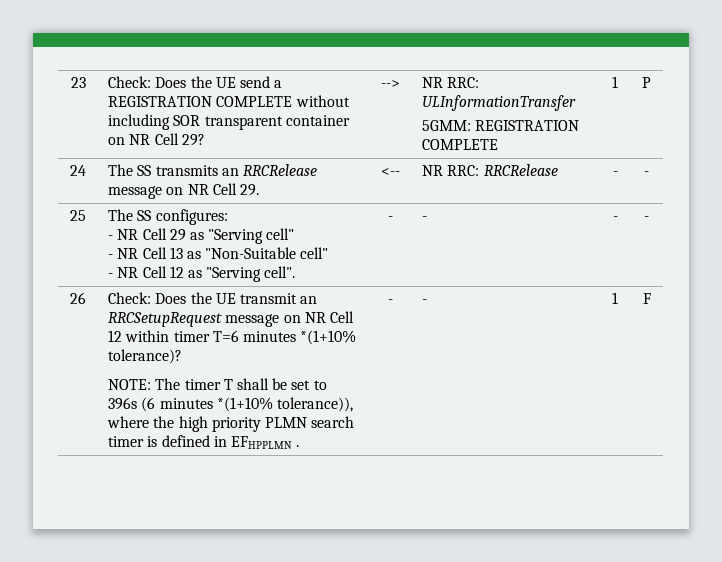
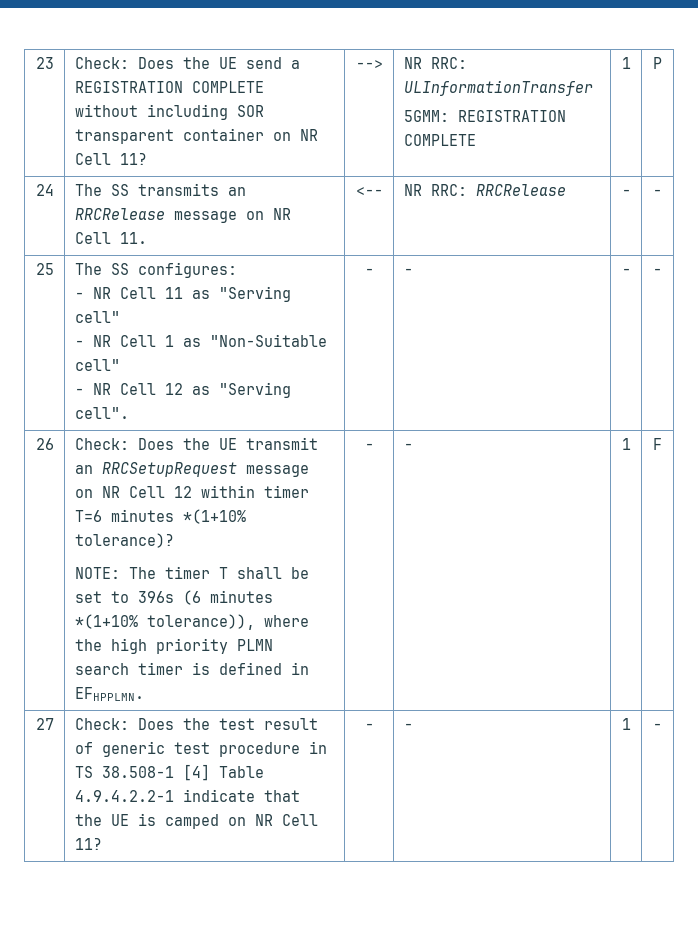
- 23 | Check: Does the UE send a REGISTRATION COMPLETE without including SOR transparent container on NR Cell 29? | --> | NR RRC: ULInformationTransfer
+ 23 | Check: Does the UE send a REGISTRATION COMPLETE without including SOR transparent container on NR Cell 11? | --> | NR RRC: ULInformationTransfer
- 24 | The SS transmits an RRCRelease message on NR Cell 29. | <-- | NR RRC: RRCRelease | - | -
+ 24 | The SS transmits an RRCRelease message on NR Cell 11. | <-- | NR RRC: RRCRelease | - | -
  25 | The SS configures:
- - NR Cell 29 as "Serving cell"
- - NR Cell 13 as "Non-Suitable cell"
+ - NR Cell 11 as "Serving cell"
+ - NR Cell 1 as "Non-Suitable cell"
- NOTE: The timer T shall be set to 396s (6 minutes *(1+10% tolerance)), where the high priority PLMN search timer is defined in EFHPPLMN .
+ NOTE: The timer T shall be set to 396s (6 minutes *(1+10% tolerance)), where the high priority PLMN search timer is defined in EFHPPLMN.
+ 27 | Check: Does the test result of generic test procedure in TS 38.508-1 [4] Table 4.9.4.2.2-1 indicate that the UE is camped on NR Cell 11? | - | - | 1 | -

